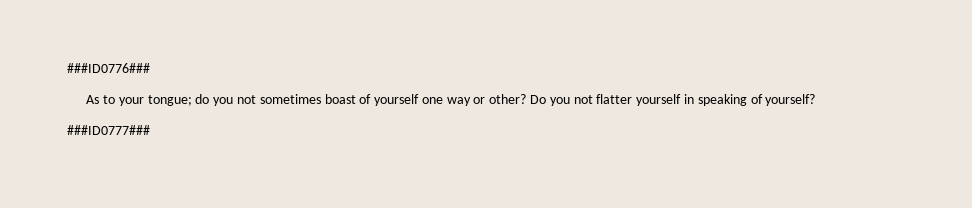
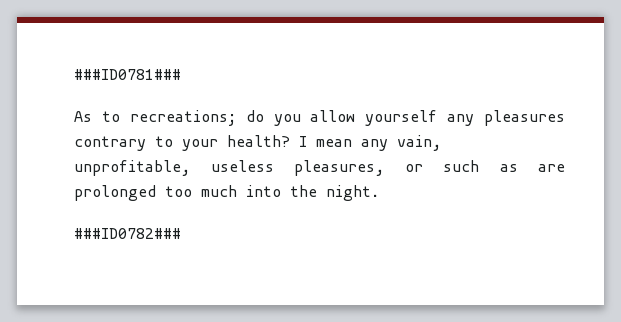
- ###ID0776###
+ ###ID0781###
- As to your tongue; do you not sometimes boast of yourself one way or other? Do you not flatter yourself in speaking of yourself?
- ###ID0777###
+ As to recreations; do you allow yourself any pleasures contrary to your health? I mean any vain, unprofitable, useless pleasures, or such as are prolonged too much into the night.
+ ###ID0782###

